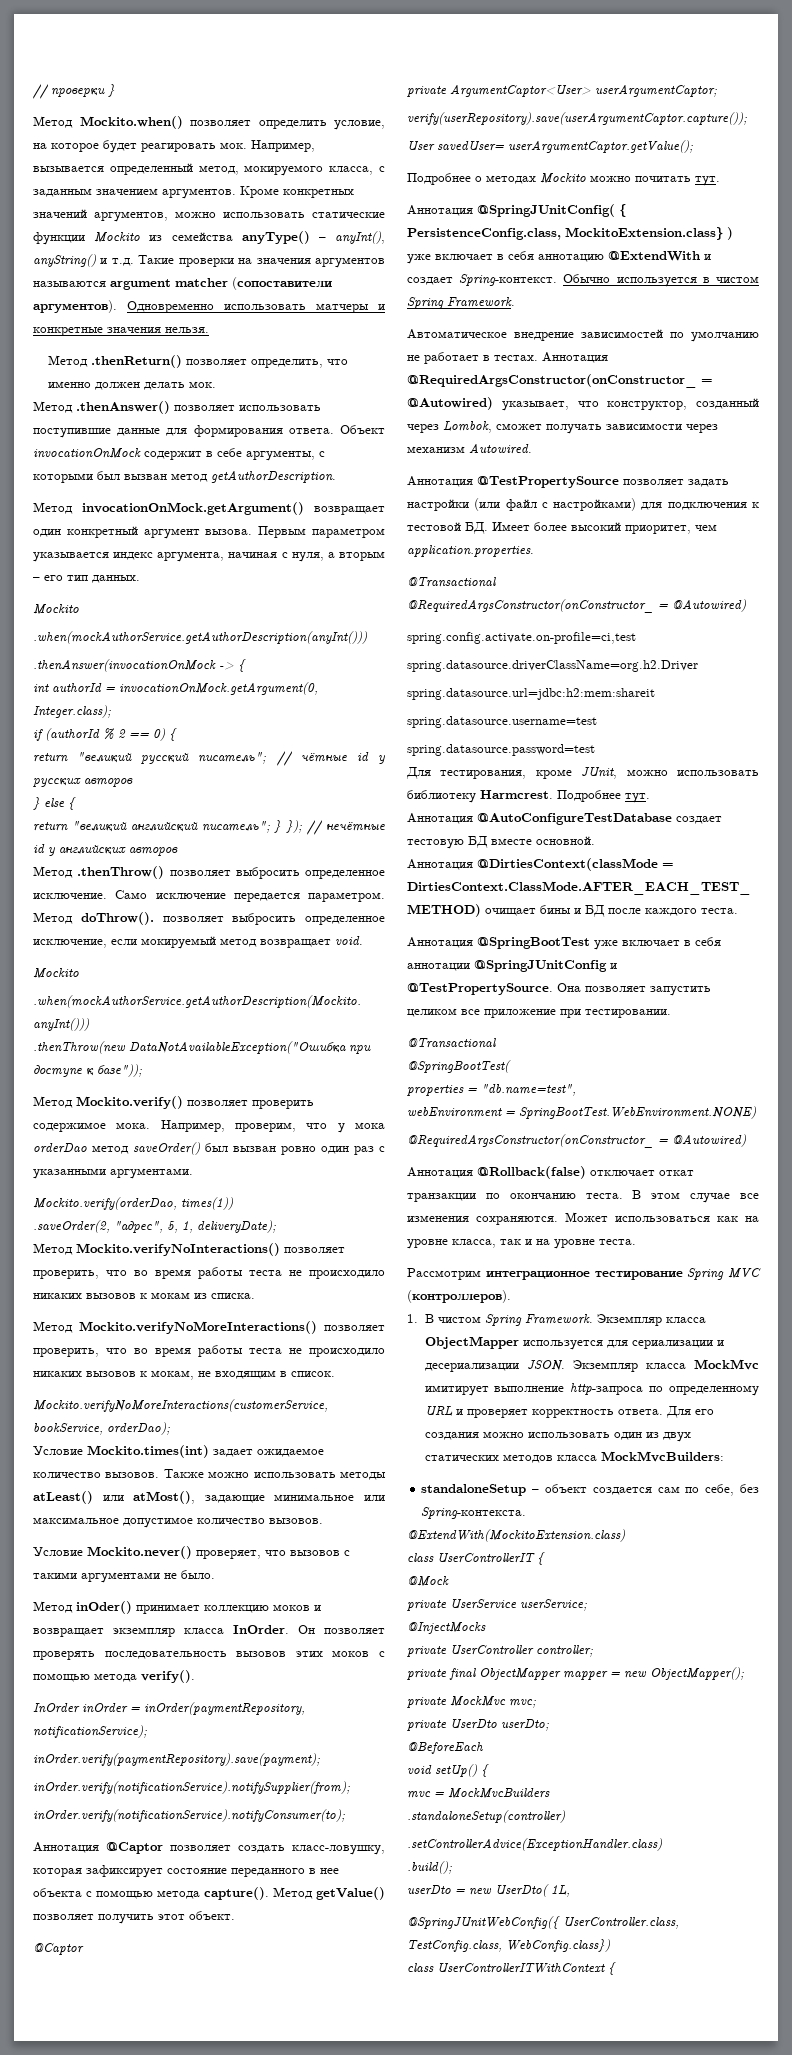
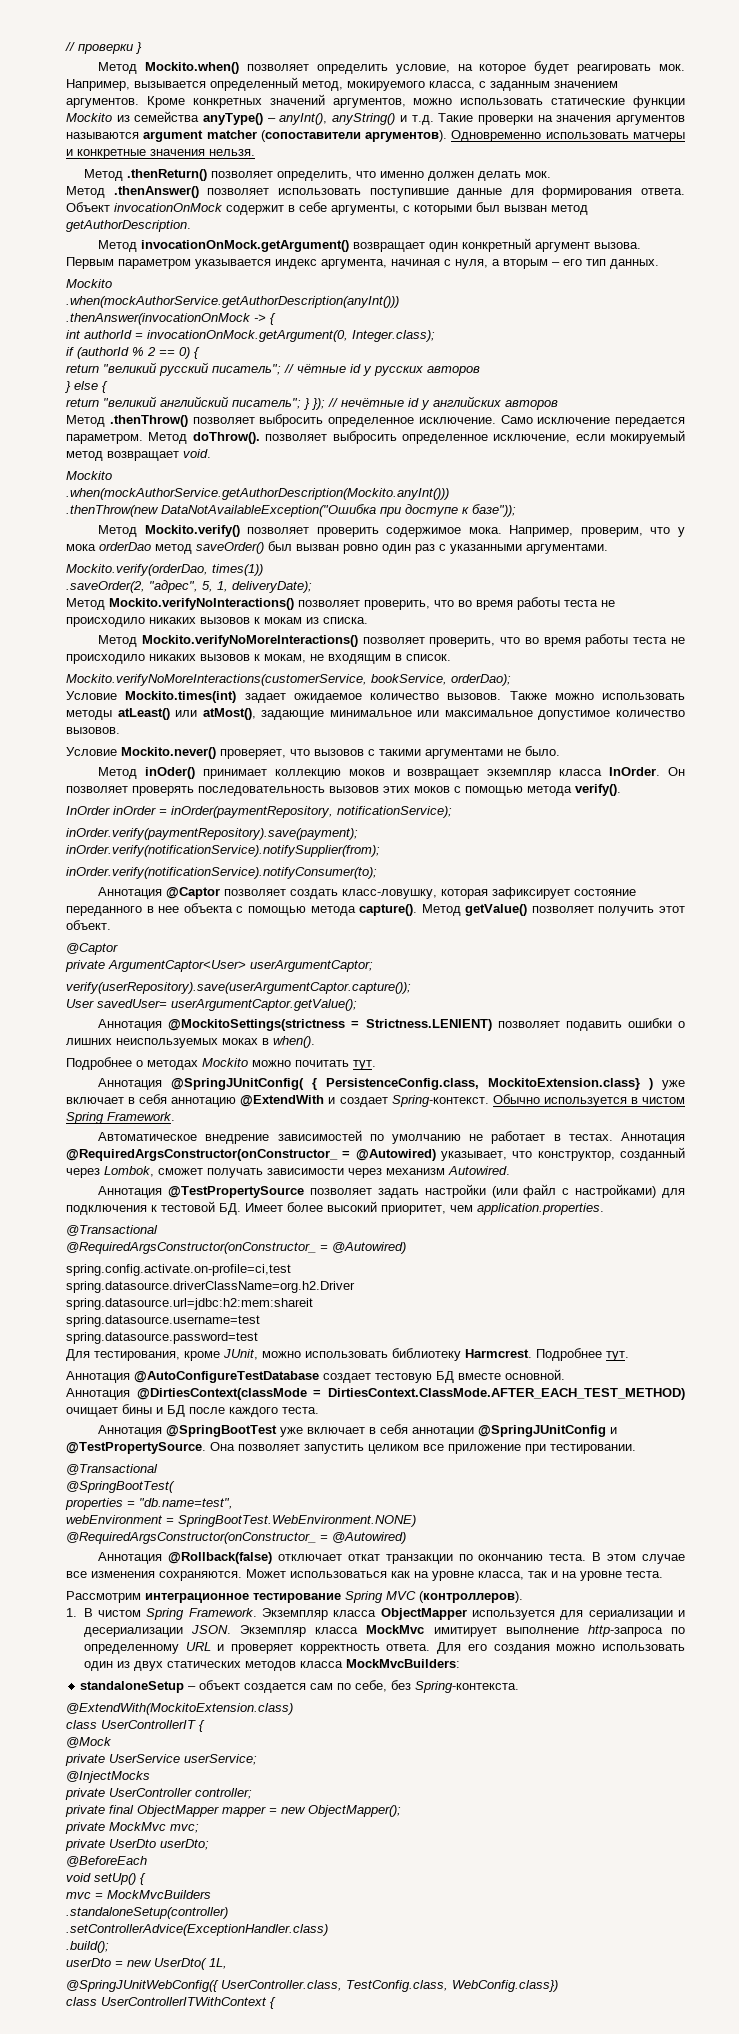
+ Аннотация @MockitoSettings(strictness = Strictness.LENIENT) позволяет подавить ошибки о лишних неиспользуемых моках в when().

